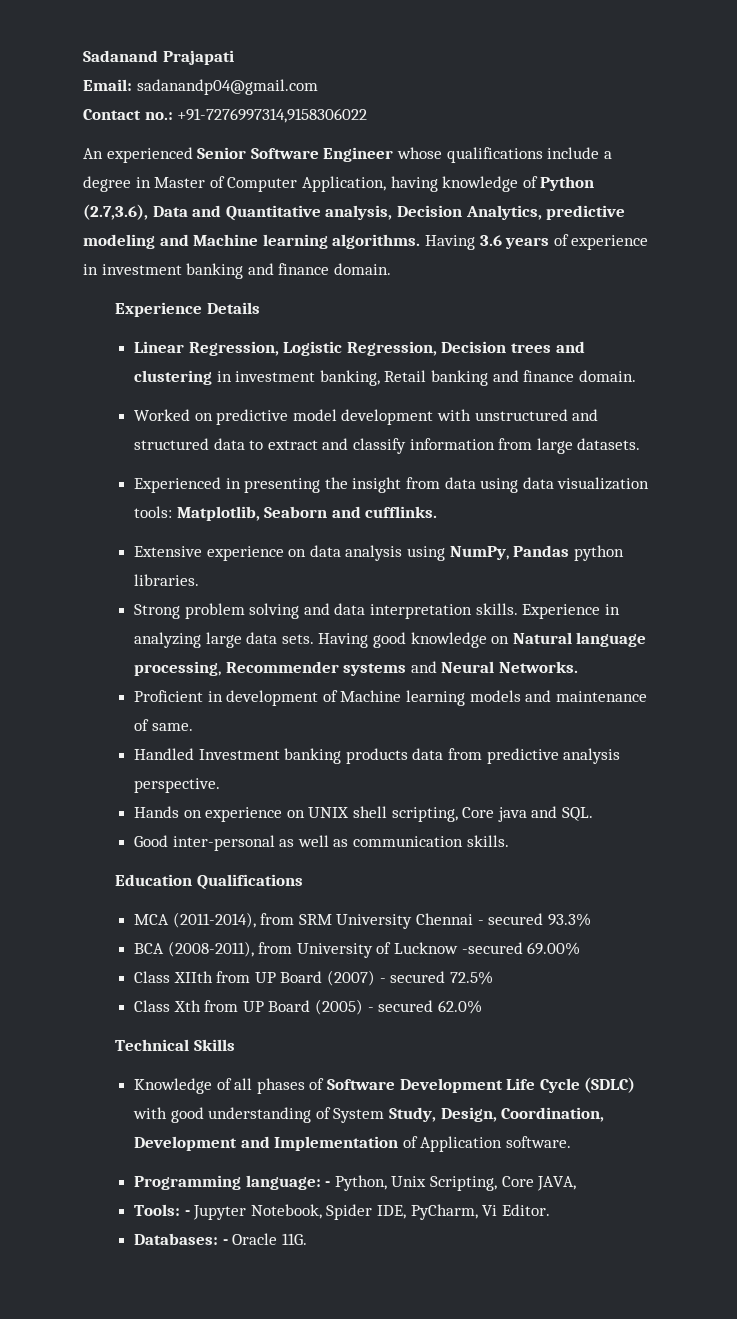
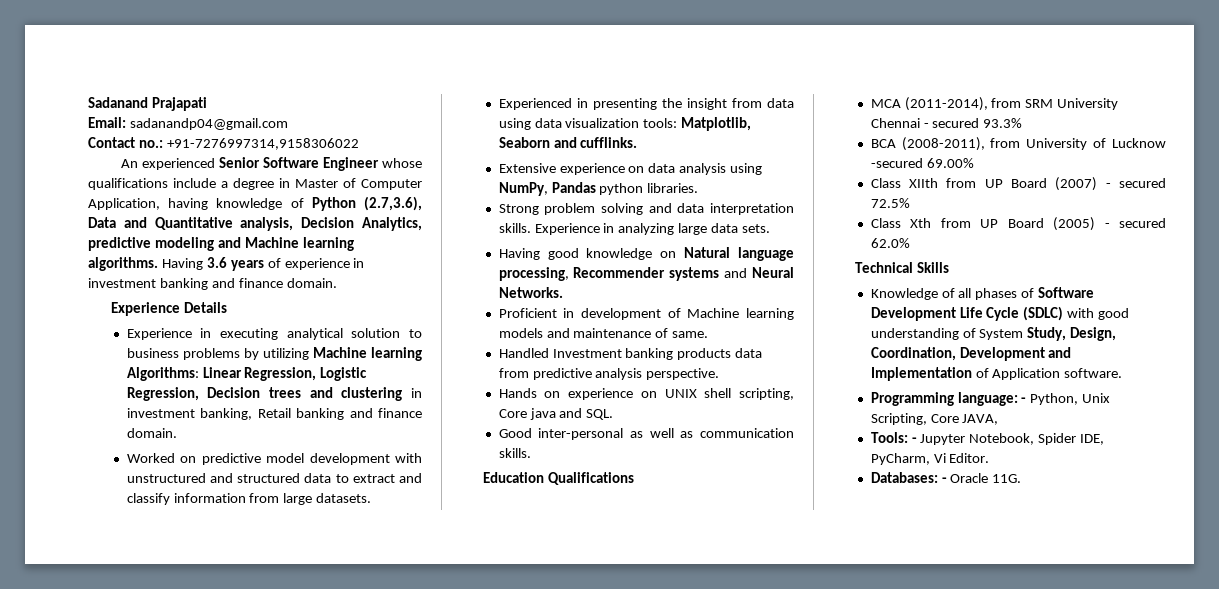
- Linear Regression, Logistic Regression, Decision trees and clustering in investment banking, Retail banking and finance domain.
+ Experience in executing analytical solution to business problems by utilizing Machine learning Algorithms: Linear Regression, Logistic Regression, Decision trees and clustering in investment banking, Retail banking and finance domain.
- Experience in analyzing large data sets. Having good knowledge on Natural language processing, Recommender systems and Neural Networks.
+ Experience in analyzing large data sets.
+ Having good knowledge on Natural language processing, Recommender systems and Neural Networks.

